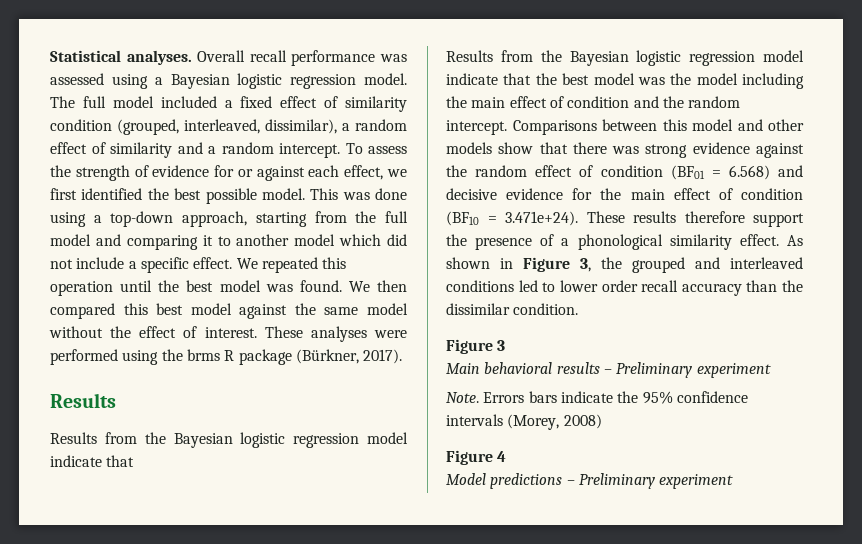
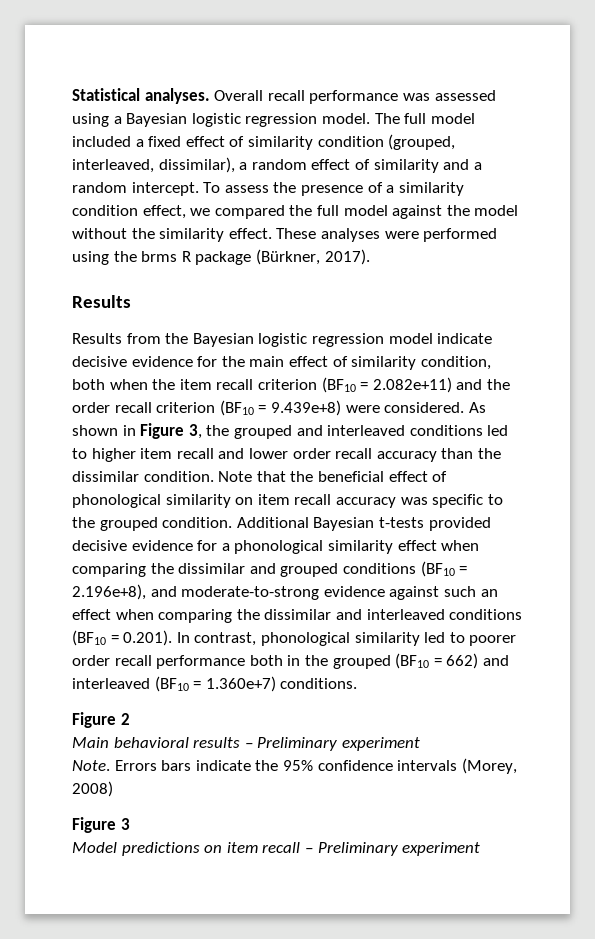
- To assess the strength of evidence for or against each effect, we first identified the best possible model. This was done using a top-down approach, starting from the full model and comparing it to another model which did not include a specific effect. We repeated this operation until the best model was found. We then compared this best model against the same model without the effect of interest.
+ To assess the presence of a similarity condition effect, we compared the full model against the model without the similarity effect.
  These analyses were performed using the brms R package (Bürkner, 2017).
  Results
- Results from the Bayesian logistic regression model indicate that
- Results from the Bayesian logistic regression model indicate that the best model was the model including the main effect of condition and the random intercept. Comparisons between this model and other models show that there was strong evidence against the random effect of condition (BF01 = 6.568) and decisive evidence for the main effect of condition (BF10 = 3.471e+24). These results therefore support the presence of a phonological similarity effect.
+ Results from the Bayesian logistic regression model indicate decisive evidence for the main effect of similarity condition, both when the item recall criterion (BF10 = 2.082e+11) and the order recall criterion (BF10 = 9.439e+8) were considered.
- As shown in Figure 3, the grouped and interleaved conditions led to lower order recall accuracy than the dissimilar condition.
- Figure 3
+ As shown in Figure 3, the grouped and interleaved conditions led to higher item recall and lower order recall accuracy than the dissimilar condition. Note that the beneficial effect of phonological similarity on item recall accuracy was specific to the grouped condition. Additional Bayesian t-tests provided decisive evidence for a phonological similarity effect when comparing the dissimilar and grouped conditions (BF10 = 2.196e+8), and moderate-to-strong evidence against such an effect when comparing the dissimilar and interleaved conditions (BF10 = 0.201). In contrast, phonological similarity led to poorer order recall performance both in the grouped (BF10 = 662) and interleaved (BF10 = 1.360e+7) conditions.
+ Figure 2
- Figure 4
+ Figure 3
- Model predictions – Preliminary experiment
+ Model predictions on item recall – Preliminary experiment

